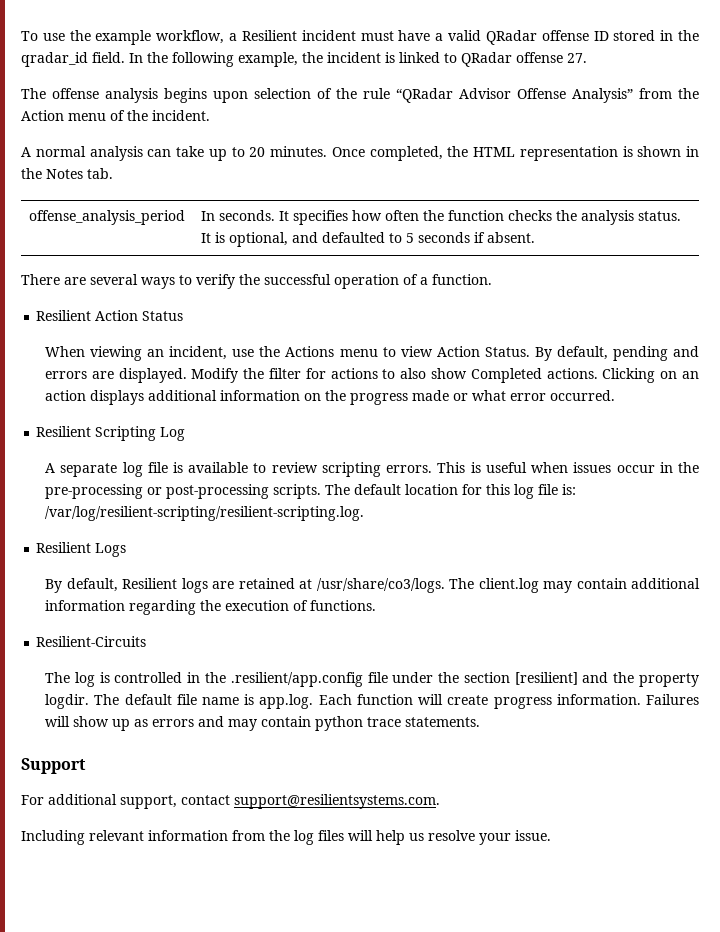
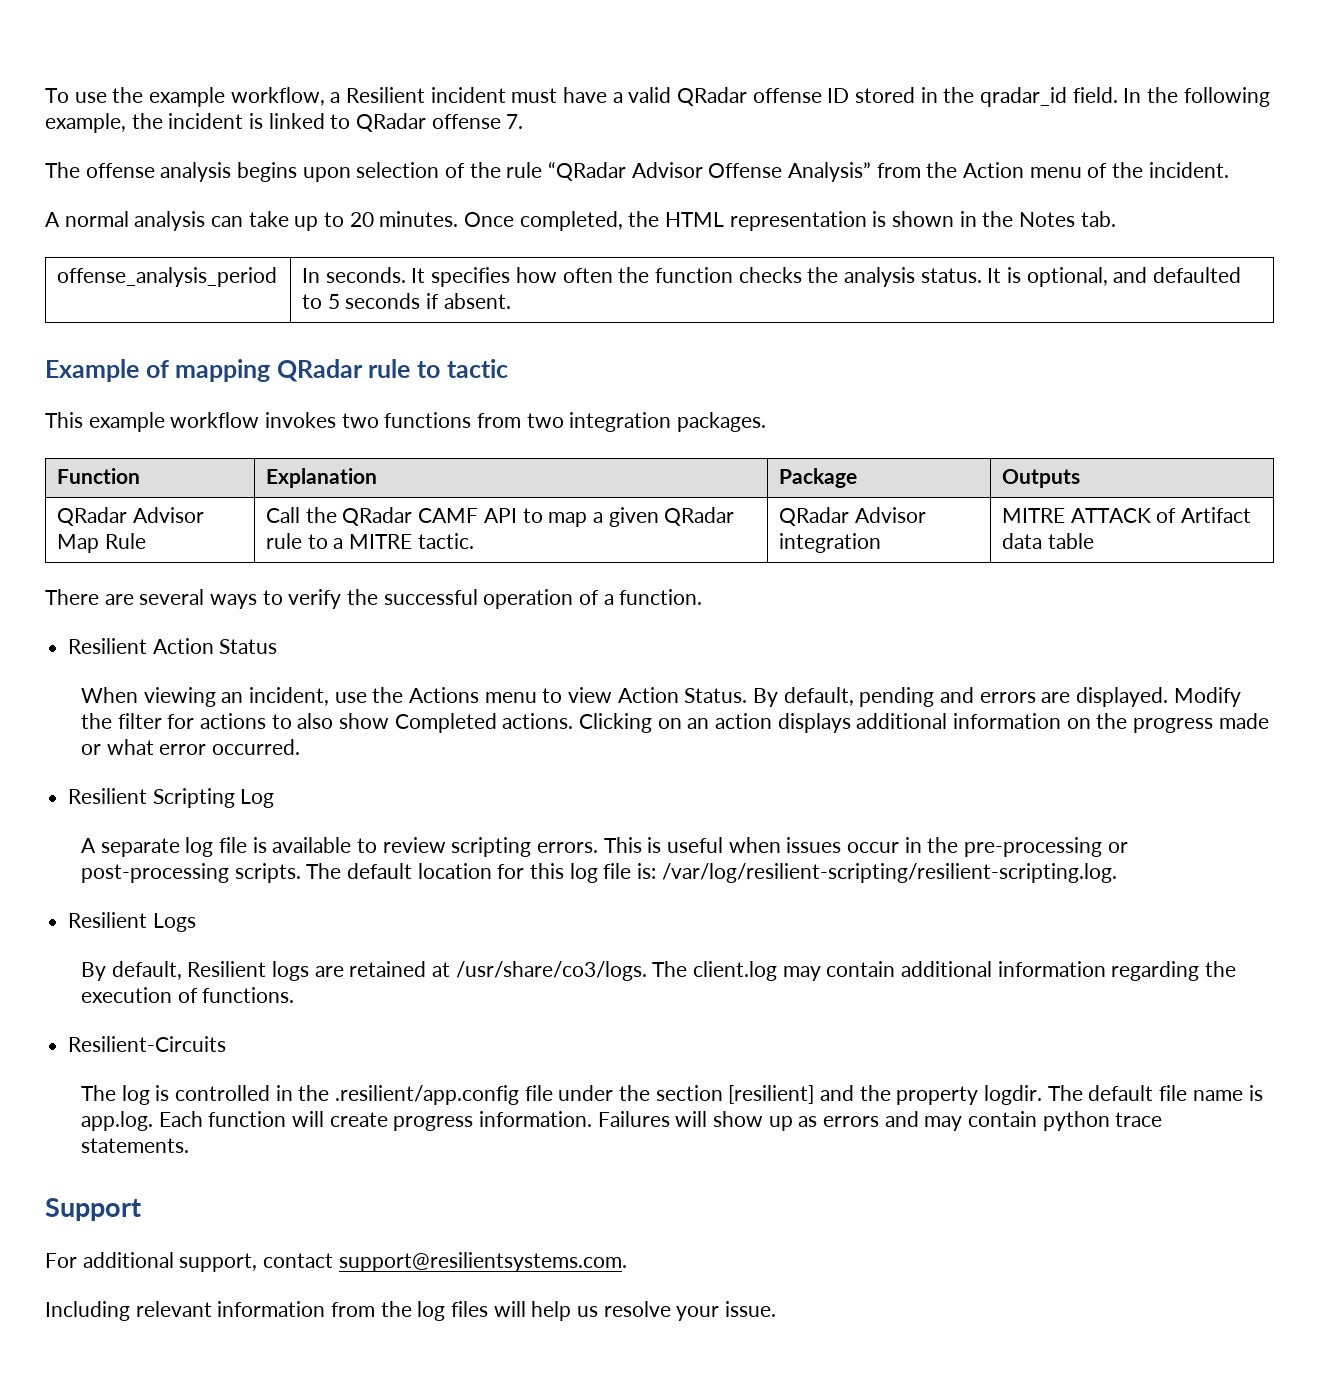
- In the following example, the incident is linked to QRadar offense 27.
+ In the following example, the incident is linked to QRadar offense 7.
+ Example of mapping QRadar rule to tactic
+ This example workflow invokes two functions from two integration packages.
+ Function | Explanation | Package | Outputs
+ QRadar Advisor Map Rule | Call the QRadar CAMF API to map a given QRadar rule to a MITRE tactic. | QRadar Advisor integration | MITRE ATTACK of Artifact data table

